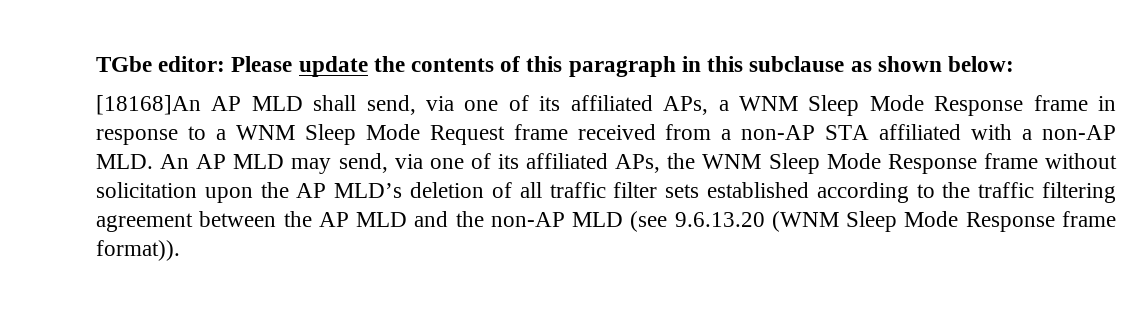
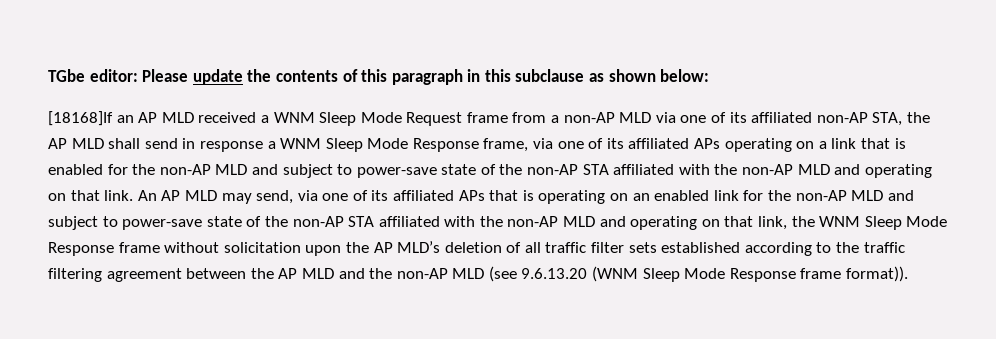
- [18168]An AP MLD shall send, via one of its affiliated APs, a WNM Sleep Mode Response frame in response to a WNM Sleep Mode Request frame received from a non-AP STA affiliated with a non-AP MLD. An AP MLD may send, via one of its affiliated APs, the WNM Sleep Mode Response frame without solicitation upon the AP MLD’s deletion of all traffic filter sets established according to the traffic filtering agreement between the AP MLD and the non-AP MLD (see 9.6.13.20 (WNM Sleep Mode Response frame format)).
+ [18168]If an AP MLD received a WNM Sleep Mode Request frame from a non-AP MLD via one of its affiliated non-AP STA, the AP MLD shall send in response a WNM Sleep Mode Response frame, via one of its affiliated APs operating on a link that is enabled for the non-AP MLD and subject to power-save state of the non-AP STA affiliated with the non-AP MLD and operating on that link. An AP MLD may send, via one of its affiliated APs that is operating on an enabled link for the non-AP MLD and subject to power-save state of the non-AP STA affiliated with the non-AP MLD and operating on that link, the WNM Sleep Mode Response frame without solicitation upon the AP MLD’s deletion of all traffic filter sets established according to the traffic filtering agreement between the AP MLD and the non-AP MLD (see 9.6.13.20 (WNM Sleep Mode Response frame format)).

